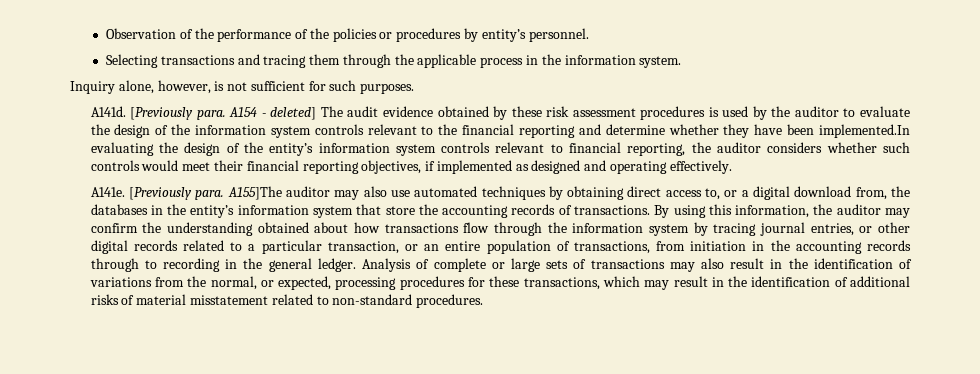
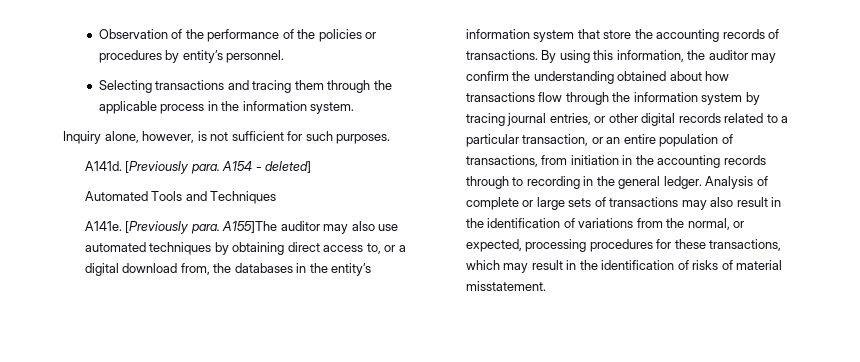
- [Previously para. A154 - deleted] The audit evidence obtained by these risk assessment procedures is used by the auditor to evaluate the design of the information system controls relevant to the financial reporting and determine whether they have been implemented.In evaluating the design of the entity’s information system controls relevant to financial reporting, the auditor considers whether such controls would meet their financial reporting objectives, if implemented as designed and operating effectively.
+ [Previously para. A154 - deleted]
+ Automated Tools and Techniques
- Analysis of complete or large sets of transactions may also result in the identification of variations from the normal, or expected, processing procedures for these transactions, which may result in the identification of additional risks of material misstatement related to non-standard procedures.
+ Analysis of complete or large sets of transactions may also result in the identification of variations from the normal, or expected, processing procedures for these transactions, which may result in the identification of risks of material misstatement.

